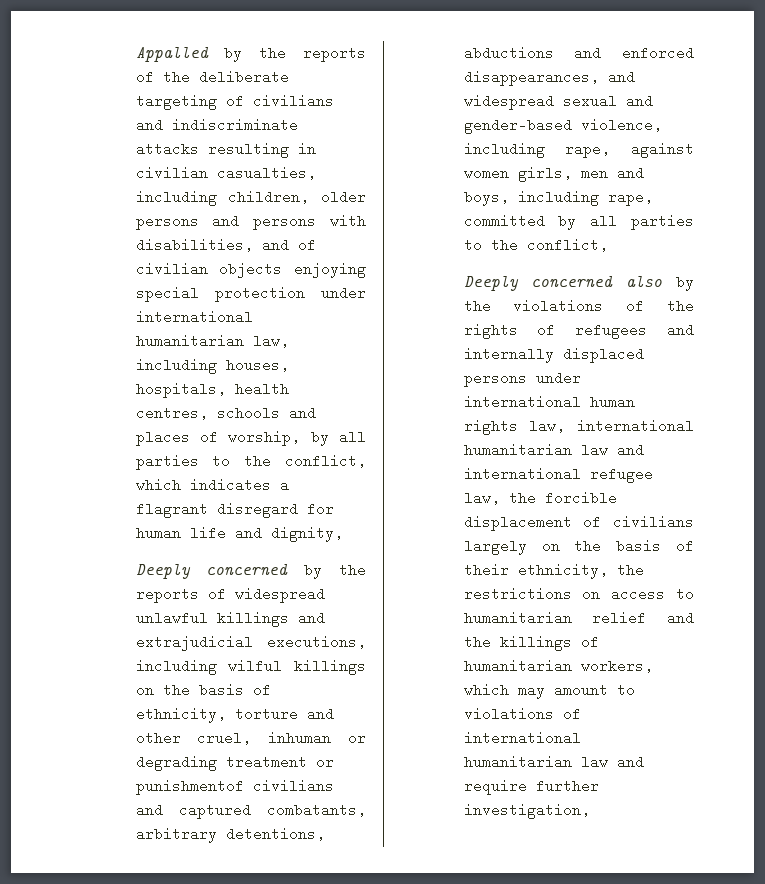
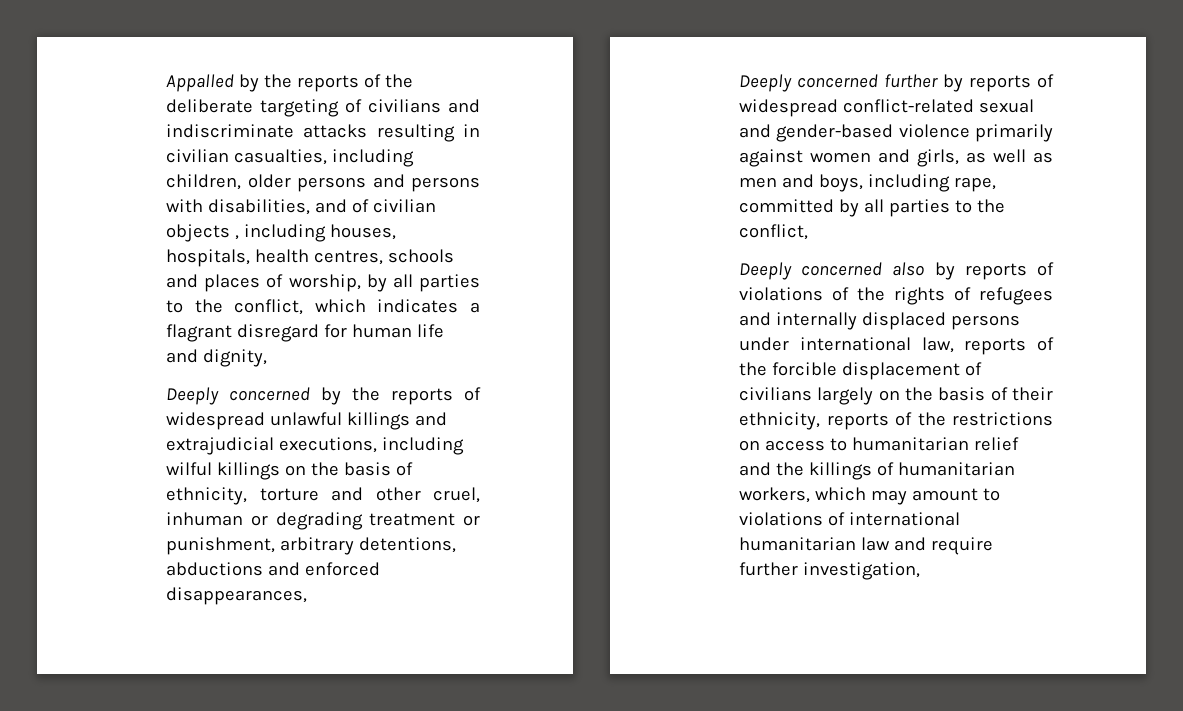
- Appalled by the reports of the deliberate targeting of civilians and indiscriminate attacks resulting in civilian casualties, including children, older persons and persons with disabilities, and of civilian objects enjoying special protection under international humanitarian law, including houses, hospitals, health centres, schools and places of worship, by all parties to the conflict, which indicates a flagrant disregard for human life and dignity,
+ Appalled by the reports of the deliberate targeting of civilians and indiscriminate attacks resulting in civilian casualties, including children, older persons and persons with disabilities, and of civilian objects , including houses, hospitals, health centres, schools and places of worship, by all parties to the conflict, which indicates a flagrant disregard for human life and dignity,
- Deeply concerned by the reports of widespread unlawful killings and extrajudicial executions, including wilful killings on the basis of ethnicity, torture and other cruel, inhuman or degrading treatment or punishmentof civilians and captured combatants, arbitrary detentions, abductions and enforced disappearances, and widespread sexual and gender-based violence, including rape, against women girls, men and boys, including rape, committed by all parties to the conflict,
+ Deeply concerned by the reports of widespread unlawful killings and extrajudicial executions, including wilful killings on the basis of ethnicity, torture and other cruel, inhuman or degrading treatment or punishment, arbitrary detentions, abductions and enforced disappearances,
+ Deeply concerned further by reports of widespread conflict-related sexual and gender-based violence primarily against women and girls, as well as men and boys, including rape, committed by all parties to the conflict,
- Deeply concerned also by the violations of the rights of refugees and internally displaced persons under international human rights law, international humanitarian law and international refugee law, the forcible displacement of civilians largely on the basis of their ethnicity, the restrictions on access to humanitarian relief and the killings of humanitarian workers, which may amount to violations of international humanitarian law and require further investigation,
+ Deeply concerned also by reports of violations of the rights of refugees and internally displaced persons under international law, reports of the forcible displacement of civilians largely on the basis of their ethnicity, reports of the restrictions on access to humanitarian relief and the killings of humanitarian workers, which may amount to violations of international humanitarian law and require further investigation,

